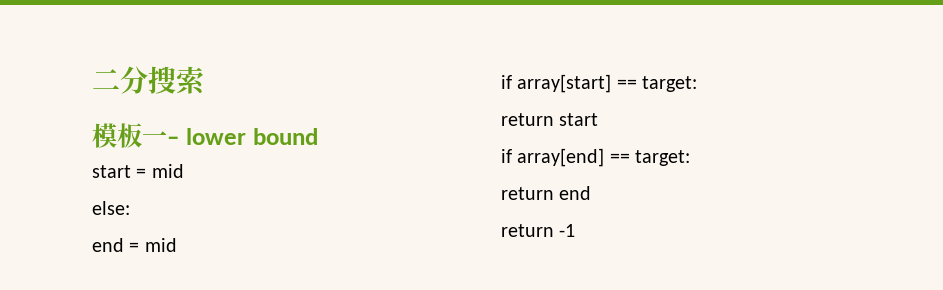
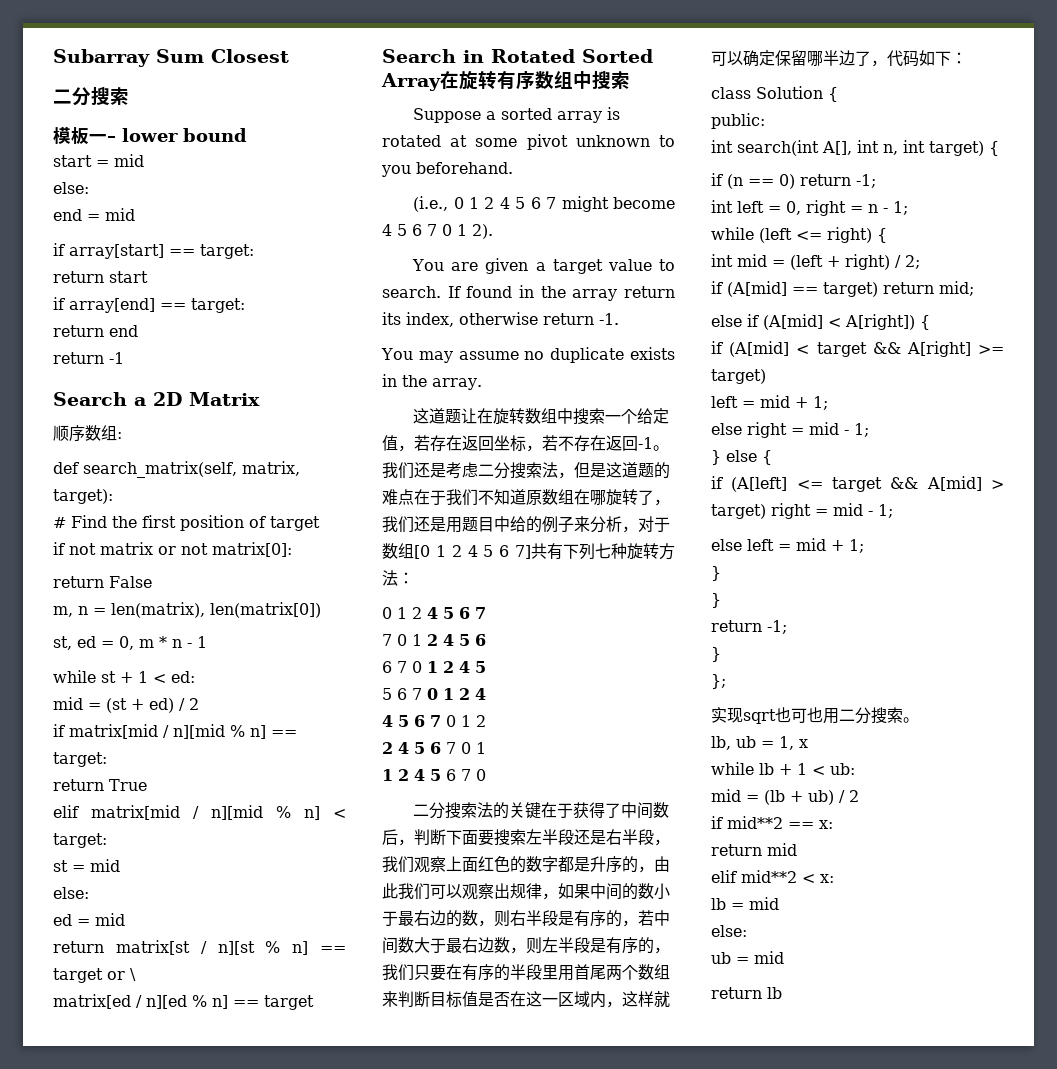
+ Subarray Sum Closest
+ Search a 2D Matrix
+ 顺序数组:
+ def search_matrix(self, matrix, target):
+ # Find the first position of target
+ if not matrix or not matrix[0]:
+ return False
+ m, n = len(matrix), len(matrix[0])
+ st, ed = 0, m * n - 1
+ while st + 1 < ed:
+ mid = (st + ed) / 2
+ if matrix[mid / n][mid % n] == target:
+ return True
+ elif matrix[mid / n][mid % n] < target:
+ st = mid
+ else:
+ ed = mid
+ return matrix[st / n][st % n] == target or \
+ matrix[ed / n][ed % n] == target
+ Search in Rotated Sorted Array在旋转有序数组中搜索
+ Suppose a sorted array is rotated at some pivot unknown to you beforehand.
+ (i.e., 0 1 2 4 5 6 7 might become 4 5 6 7 0 1 2).
+ You are given a target value to search. If found in the array return its index, otherwise return -1.
+ You may assume no duplicate exists in the array.
+ 这道题让在旋转数组中搜索一个给定值，若存在返回坐标，若不存在返回-1。我们还是考虑二分搜索法，但是这道题的难点在于我们不知道原数组在哪旋转了，我们还是用题目中给的例子来分析，对于数组[0 1 2 4 5 6 7]共有下列七种旋转方法：
+ 0 1 2 4 5 6 7
+ 7 0 1 2 4 5 6
+ 6 7 0 1 2 4 5
+ 5 6 7 0 1 2 4
+ 4 5 6 7 0 1 2
+ 2 4 5 6 7 0 1
+ 1 2 4 5 6 7 0
+ 二分搜索法的关键在于获得了中间数后，判断下面要搜索左半段还是右半段，我们观察上面红色的数字都是升序的，由此我们可以观察出规律，如果中间的数小于最右边的数，则右半段是有序的，若中间数大于最右边数，则左半段是有序的，我们只要在有序的半段里用首尾两个数组来判断目标值是否在这一区域内，这样就可以确定保留哪半边了，代码如下：
+ class Solution {
+ public:
+ int search(int A[], int n, int target) {
+ if (n == 0) return -1;
+ int left = 0, right = n - 1;
+ while (left <= right) {
+ int mid = (left + right) / 2;
+ if (A[mid] == target) return mid;
+ else if (A[mid] < A[right]) {
+ if (A[mid] < target && A[right] >= target)
+ left = mid + 1;
+ else right = mid - 1;
+ } else {
+ if (A[left] <= target && A[mid] > target) right = mid - 1;
+ else left = mid + 1;
+ }
+ }
+ return -1;
+ }
+ };
+ 实现sqrt也可也用二分搜索。
+ lb, ub = 1, x
+ while lb + 1 < ub:
+ mid = (lb + ub) / 2
+ if mid**2 == x:
+ return mid
+ elif mid**2 < x:
+ lb = mid
+ else:
+ ub = mid
+ return lb

